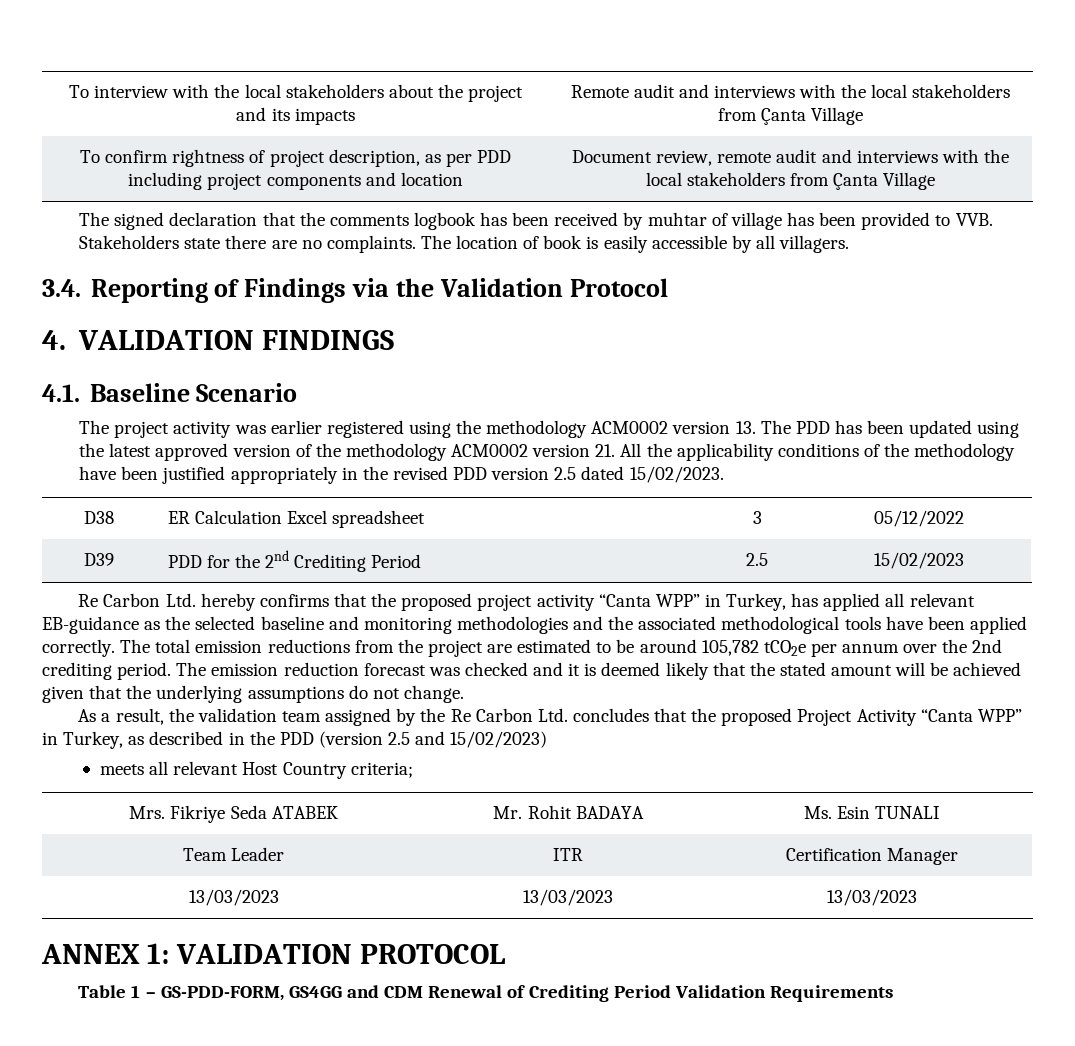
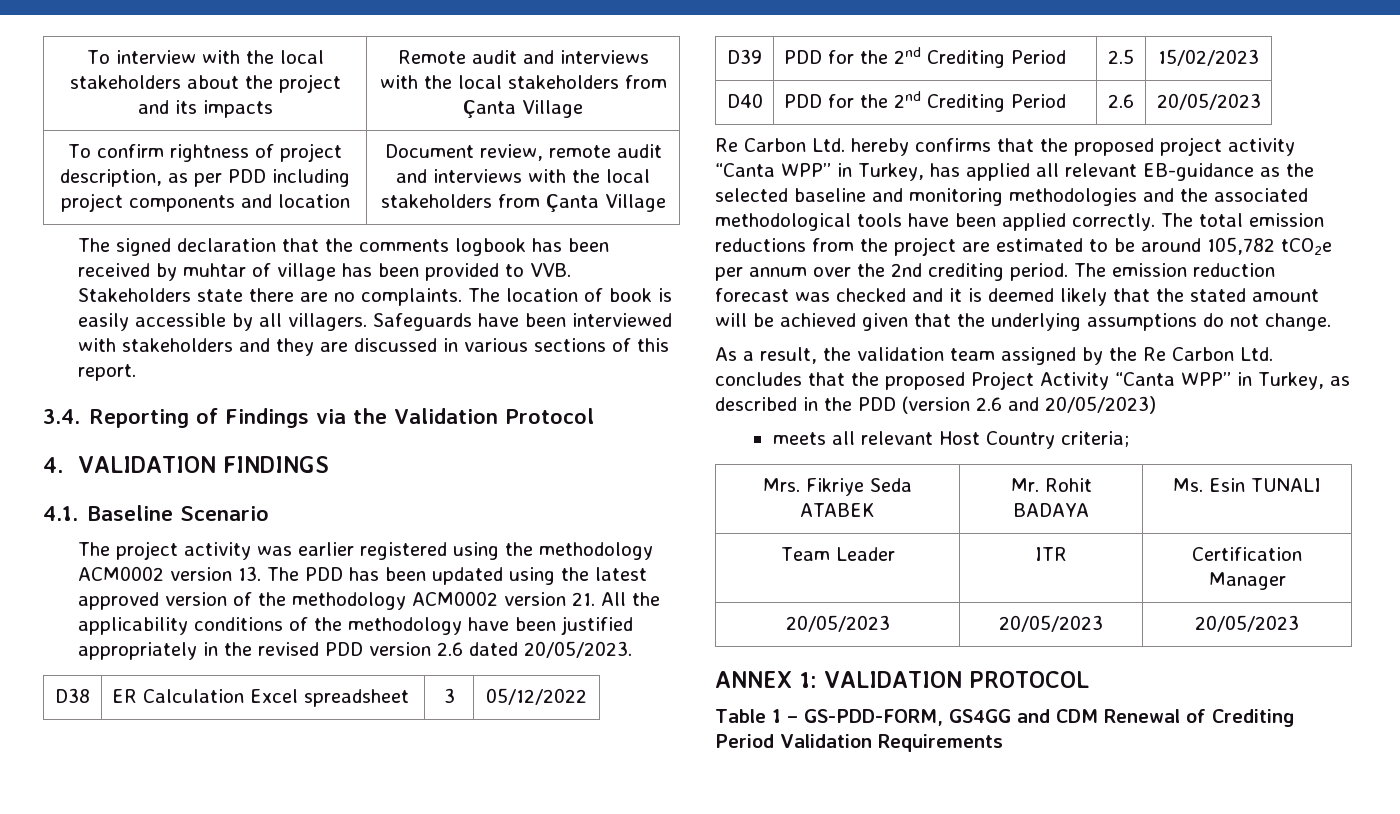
+ Safeguards have been interviewed with stakeholders and they are discussed in various sections of this report.
- The project activity was earlier registered using the methodology ACM0002 version 13. The PDD has been updated using the latest approved version of the methodology ACM0002 version 21. All the applicability conditions of the methodology have been justified appropriately in the revised PDD version 2.5 dated 15/02/2023.
+ The project activity was earlier registered using the methodology ACM0002 version 13. The PDD has been updated using the latest approved version of the methodology ACM0002 version 21. All the applicability conditions of the methodology have been justified appropriately in the revised PDD version 2.6 dated 20/05/2023.
+ D40 | PDD for the 2nd Crediting Period | 2.6 | 20/05/2023
- As a result, the validation team assigned by the Re Carbon Ltd. concludes that the proposed Project Activity “Canta WPP” in Turkey, as described in the PDD (version 2.5 and 15/02/2023)
+ As a result, the validation team assigned by the Re Carbon Ltd. concludes that the proposed Project Activity “Canta WPP” in Turkey, as described in the PDD (version 2.6 and 20/05/2023)
- 13/03/2023 | 13/03/2023 | 13/03/2023
+ 20/05/2023 | 20/05/2023 | 20/05/2023

